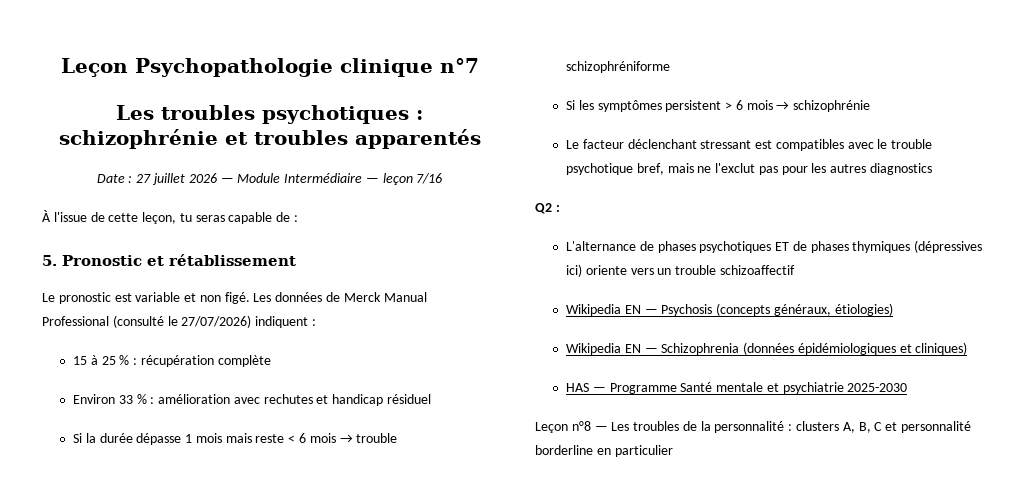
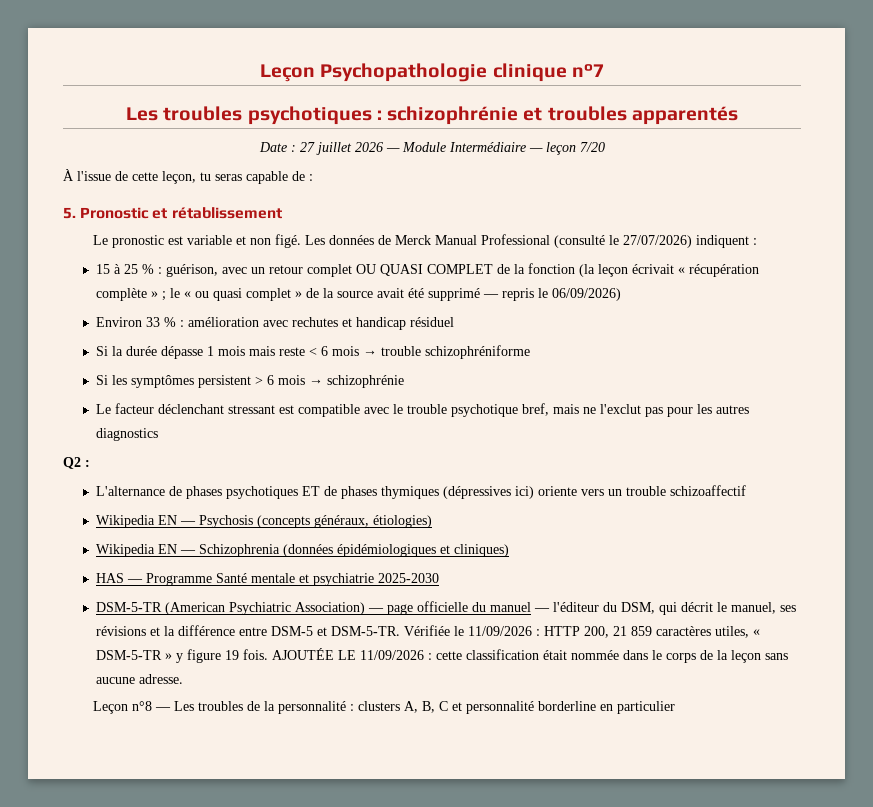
- Date : 27 juillet 2026 — Module Intermédiaire — leçon 7/16
+ Date : 27 juillet 2026 — Module Intermédiaire — leçon 7/20
- 15 à 25 % : récupération complète
+ 15 à 25 % : guérison, avec un retour complet OU QUASI COMPLET de la fonction (la leçon écrivait « récupération complète » ; le « ou quasi complet » de la source avait été supprimé — repris le 06/09/2026)
- Le facteur déclenchant stressant est compatibles avec le trouble psychotique bref, mais ne l'exclut pas pour les autres diagnostics
+ Le facteur déclenchant stressant est compatible avec le trouble psychotique bref, mais ne l'exclut pas pour les autres diagnostics
+ DSM-5-TR (American Psychiatric Association) — page officielle du manuel — l'éditeur du DSM, qui décrit le manuel, ses révisions et la différence entre DSM-5 et DSM-5-TR. Vérifiée le 11/09/2026 : HTTP 200, 21 859 caractères utiles, « DSM-5-TR » y figure 19 fois. AJOUTÉE LE 11/09/2026 : cette classification était nommée dans le corps de la leçon sans aucune adresse.

